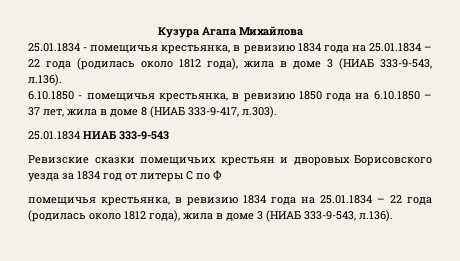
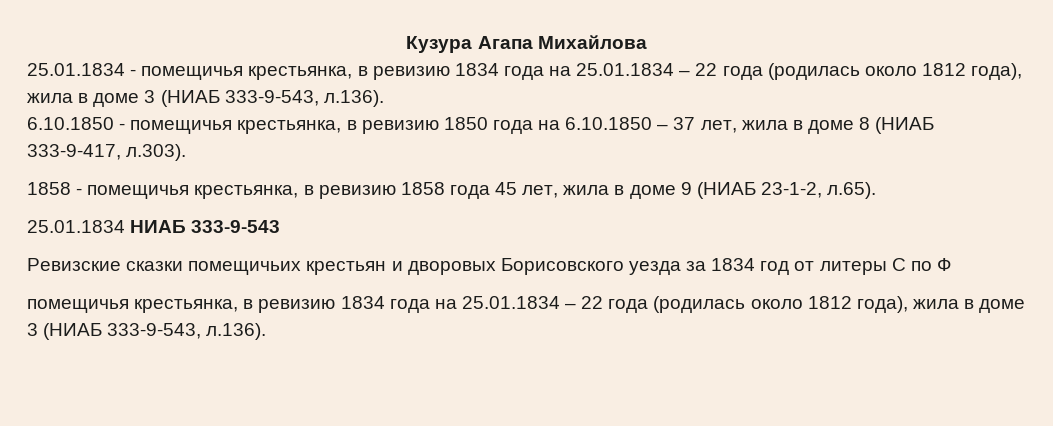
+ 1858 - помещичья крестьянка, в ревизию 1858 года 45 лет, жила в доме 9 (НИАБ 23-1-2, л.65).

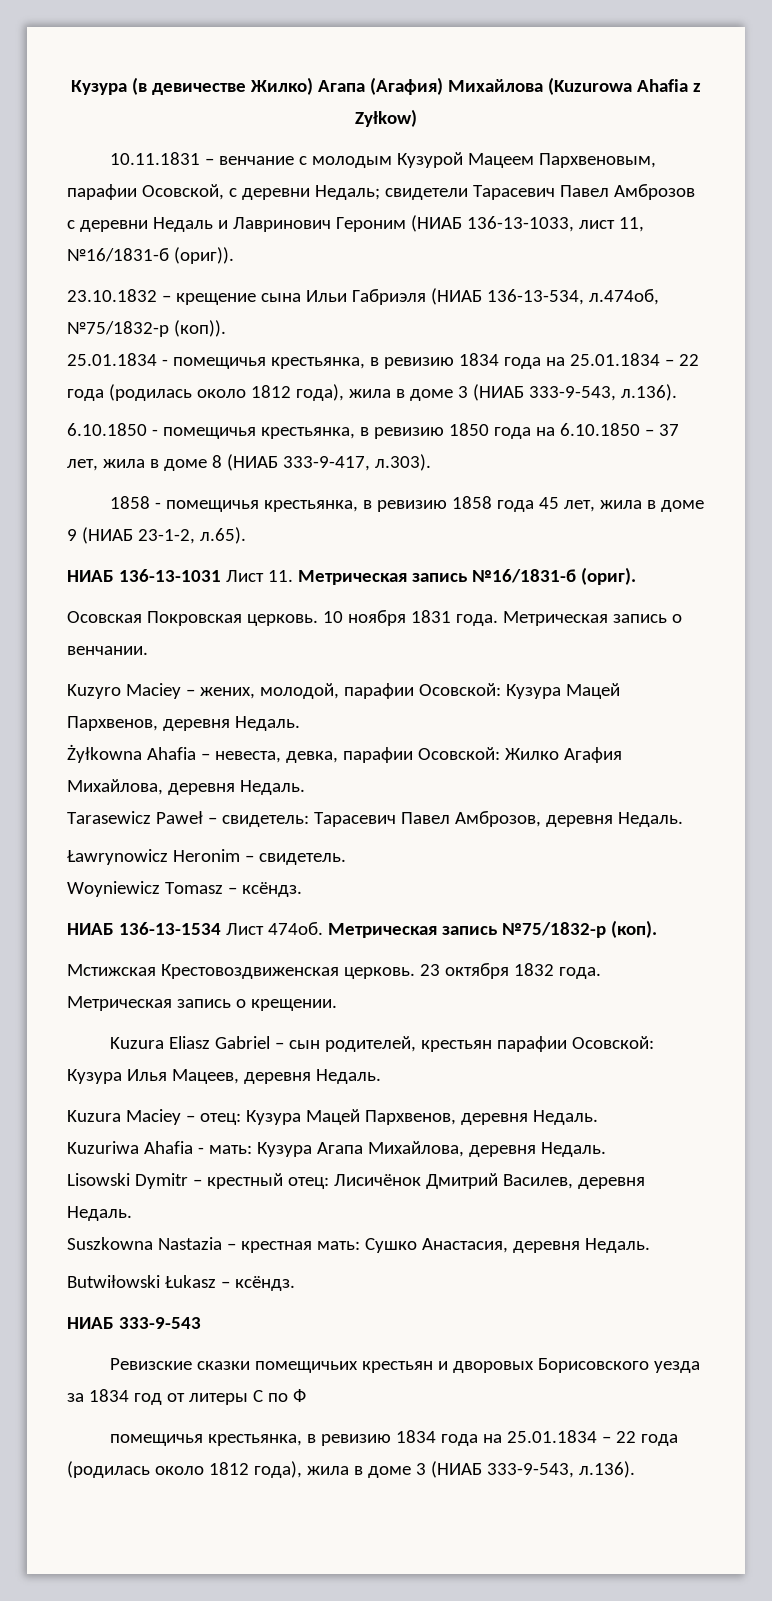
- Кузура Агапа Михайлова
+ Кузура (в девичестве Жилко) Агапа (Агафия) Михайлова (Kuzurowa Ahafia z Zyłkow)
+ 10.11.1831 – венчание с молодым Кузурой Мацеем Пархвеновым, парафии Осовской, с деревни Недаль; свидетели Тарасевич Павел Амброзов с деревни Недаль и Лавринович Героним (НИАБ 136-13-1033, лист 11, №16/1831-б (ориг)).
+ 23.10.1832 – крещение сына Ильи Габриэля (НИАБ 136-13-534, л.474об, №75/1832-р (коп)).
- 25.01.1834 НИАБ 333-9-543
+ НИАБ 136-13-1031 Лист 11. Метрическая запись №16/1831-б (ориг).
+ Осовская Покровская церковь. 10 ноября 1831 года. Метрическая запись о венчании.
+ Kuzyro Maciey – жених, молодой, парафии Осовской: Кузура Мацей Пархвенов, деревня Недаль.
+ Żyłkowna Ahafia – невеста, девка, парафии Осовской: Жилко Агафия Михайлова, деревня Недаль.
+ Tarasewicz Paweł – свидетель: Тарасевич Павел Амброзов, деревня Недаль.
+ Ławrynowicz Heronim – свидетель.
+ Woyniewicz Tomasz – ксёндз.
+ НИАБ 136-13-1534 Лист 474об. Метрическая запись №75/1832-р (коп).
+ Мстижская Крестовоздвиженская церковь. 23 октября 1832 года. Метрическая запись о крещении.
+ Kuzura Eliasz Gabriel – сын родителей, крестьян парафии Осовской: Кузура Илья Мацеев, деревня Недаль.
+ Kuzura Maciey – отец: Кузура Мацей Пархвенов, деревня Недаль.
+ Kuzuriwa Ahafia - мать: Кузура Агапа Михайлова, деревня Недаль.
+ Lisowski Dymitr – крестный отец: Лисичёнок Дмитрий Василев, деревня Недаль.
+ Suszkowna Nastazia – крестная мать: Сушко Анастасия, деревня Недаль.
+ Butwiłowski Łukasz – ксёндз.
+ НИАБ 333-9-543

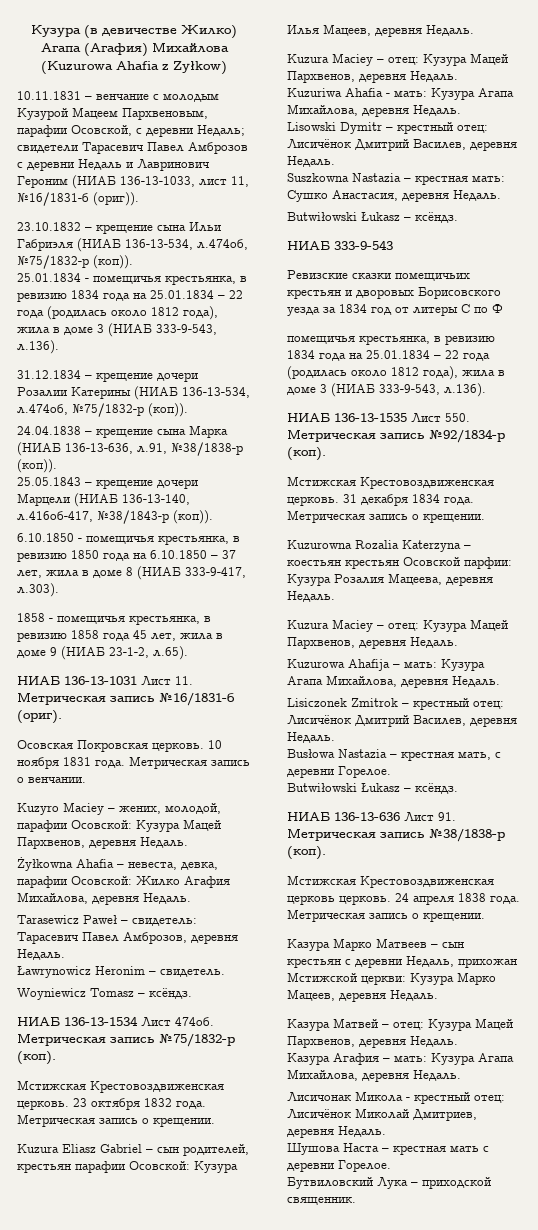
+ 31.12.1834 – крещение дочери Розалии Катерины (НИАБ 136-13-534, л.474об, №75/1832-р (коп)).
+ 24.04.1838 – крещение сына Марка (НИАБ 136-13-636, л.91, №38/1838-р (коп)).
+ 25.05.1843 – крещение дочери Марцели (НИАБ 136-13-140, л.416об-417, №38/1843-р (коп)).
+ НИАБ 136-13-1535 Лист 550. Метрическая запись №92/1834-р (коп).
+ Мстижская Крестовоздвиженская церковь. 31 декабря 1834 года. Метрическая запись о крещении.
+ Kuzurowna Rozalia Katerzyna – коестьян крестьян Осовской парфии: Кузура Розалия Мацеева, деревня Недаль.
+ Kuzura Maciey – отец: Кузура Мацей Пархвенов, деревня Недаль.
+ Kuzurowa Ahafija – мать: Кузура Агапа Михайлова, деревня Недаль.
+ Lisiczonek Zmitrok – крестный отец: Лисичёнок Дмитрий Василев, деревня Недаль.
+ Busłowa Nastazia – крестная мать, с деревни Горелое.
+ Butwiłowski Łukasz – ксёндз.
+ НИАБ 136-13-636 Лист 91. Метрическая запись №38/1838-р (коп).
+ Мстижская Крестовоздвиженская церковь церковь. 24 апреля 1838 года. Метрическая запись о крещении.
+ Казура Марко Матвеев – сын крестьян с деревни Недаль, прихожан Мстижской церкви: Кузура Марко Мацеев, деревня Недаль.
+ Казура Матвей – отец: Кузура Мацей Пархвенов, деревня Недаль.
+ Казура Агафия – мать: Кузура Агапа Михайлова, деревня Недаль.
+ Лисичонак Микола - крестный отец: Лисичёнок Миколай Дмитриев, деревня Недаль.
+ Шушова Наста – крестная мать с деревни Горелое.
+ Бутвиловский Лука – приходской священник.

